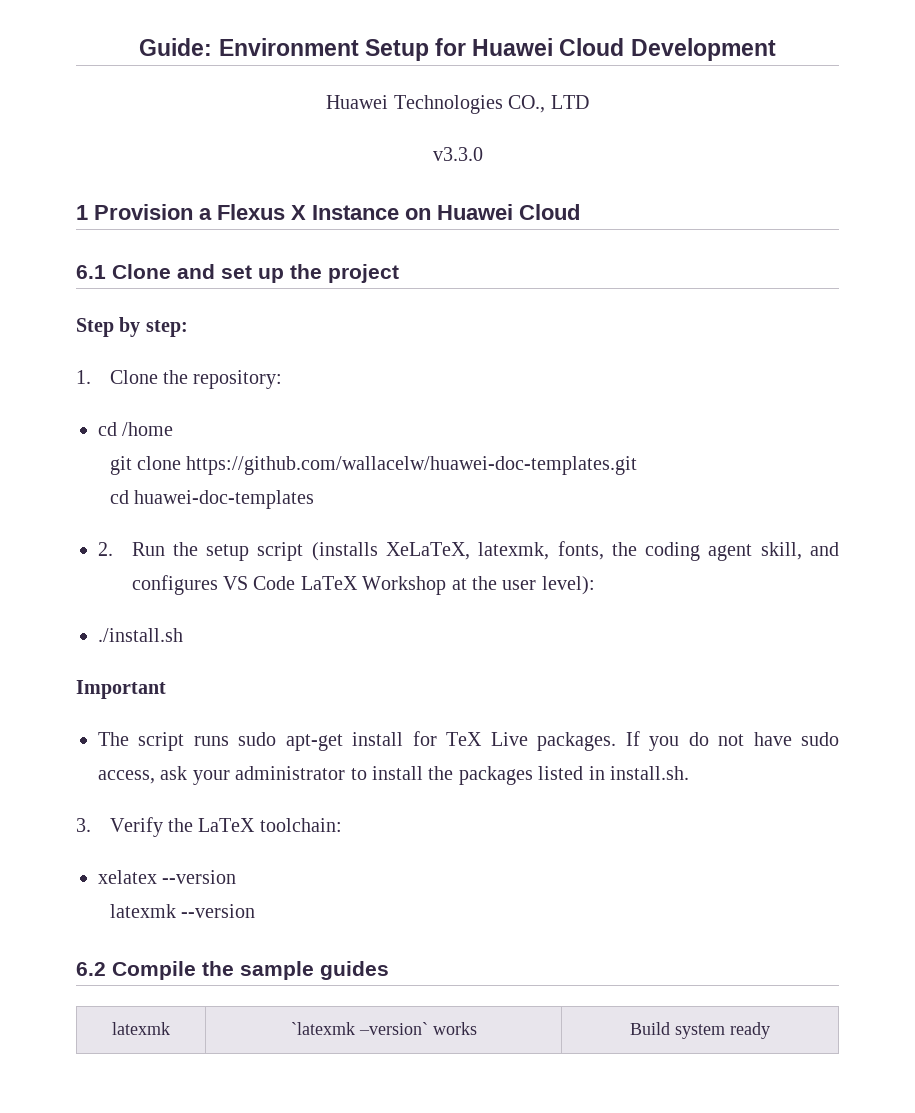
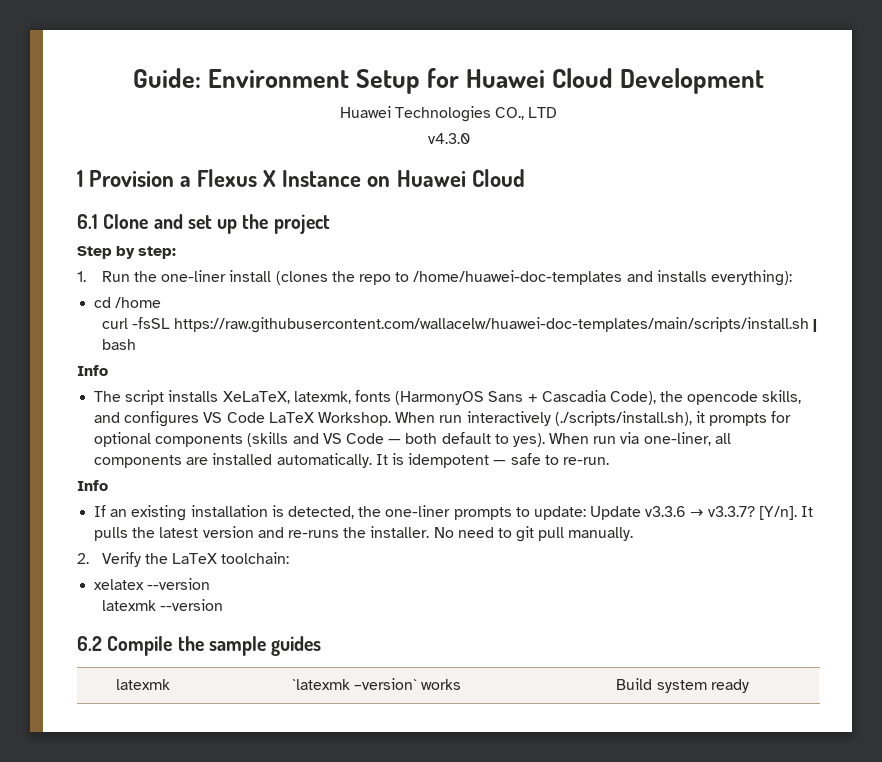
- v3.3.0
+ v4.3.0
- 1. Clone the repository:
+ 1. Run the one-liner install (clones the repo to /home/huawei-doc-templates and installs everything):
  cd /home
- git clone https://github.com/wallacelw/huawei-doc-templates.git
- cd huawei-doc-templates
- 2. Run the setup script (installs XeLaTeX, latexmk, fonts, the coding agent skill, and configures VS Code LaTeX Workshop at the user level):
- ./install.sh
- Important
- The script runs sudo apt-get install for TeX Live packages. If you do not have sudo access, ask your administrator to install the packages listed in install.sh.
- 3. Verify the LaTeX toolchain:
+ curl -fsSL https://raw.githubusercontent.com/wallacelw/huawei-doc-templates/main/scripts/install.sh | bash
+ Info
+ The script installs XeLaTeX, latexmk, fonts (HarmonyOS Sans + Cascadia Code), the opencode skills, and configures VS Code LaTeX Workshop. When run interactively (./scripts/install.sh), it prompts for optional components (skills and VS Code — both default to yes). When run via one-liner, all components are installed automatically. It is idempotent — safe to re-run.
+ Info
+ If an existing installation is detected, the one-liner prompts to update: Update v3.3.6 → v3.3.7? [Y/n]. It pulls the latest version and re-runs the installer. No need to git pull manually.
+ 2. Verify the LaTeX toolchain:

